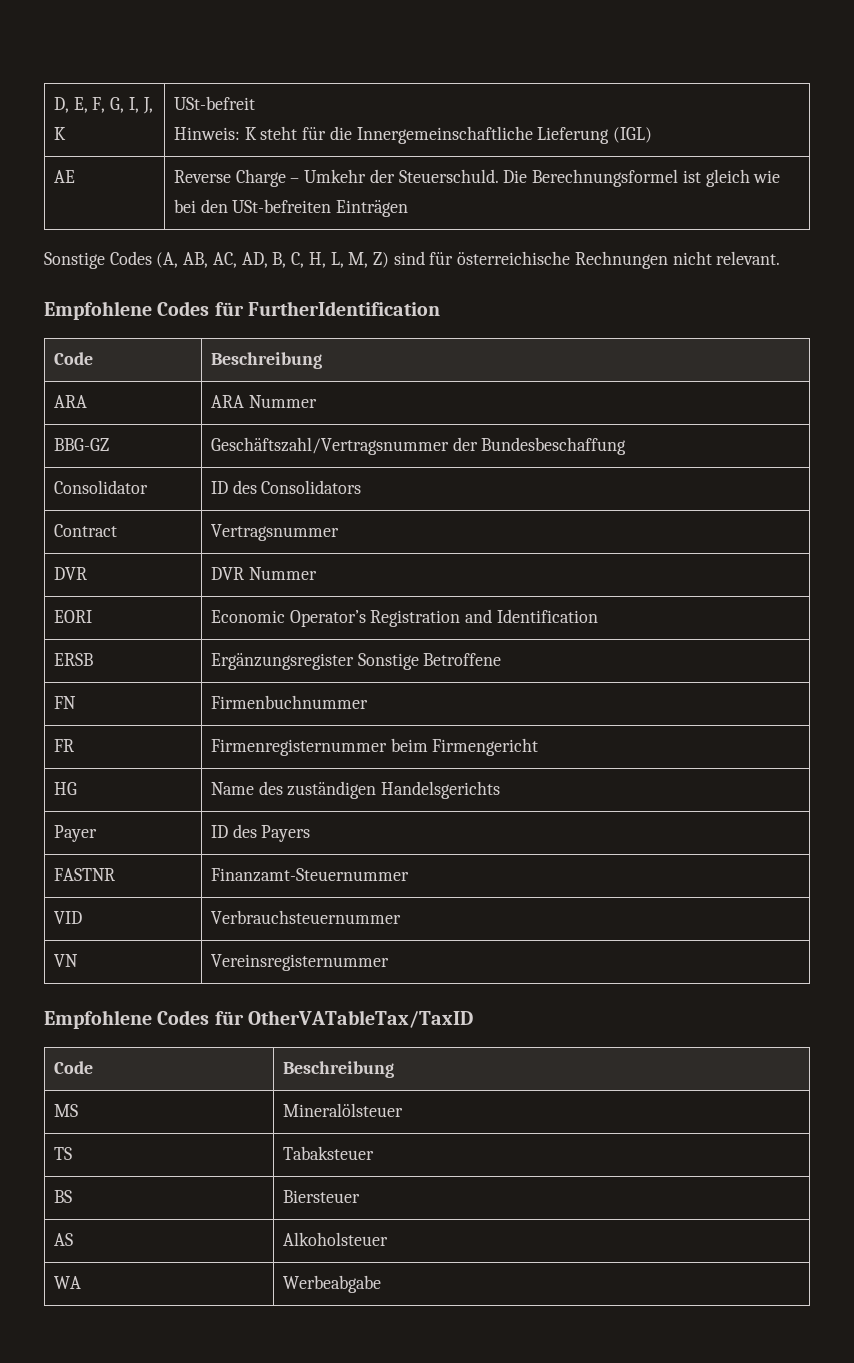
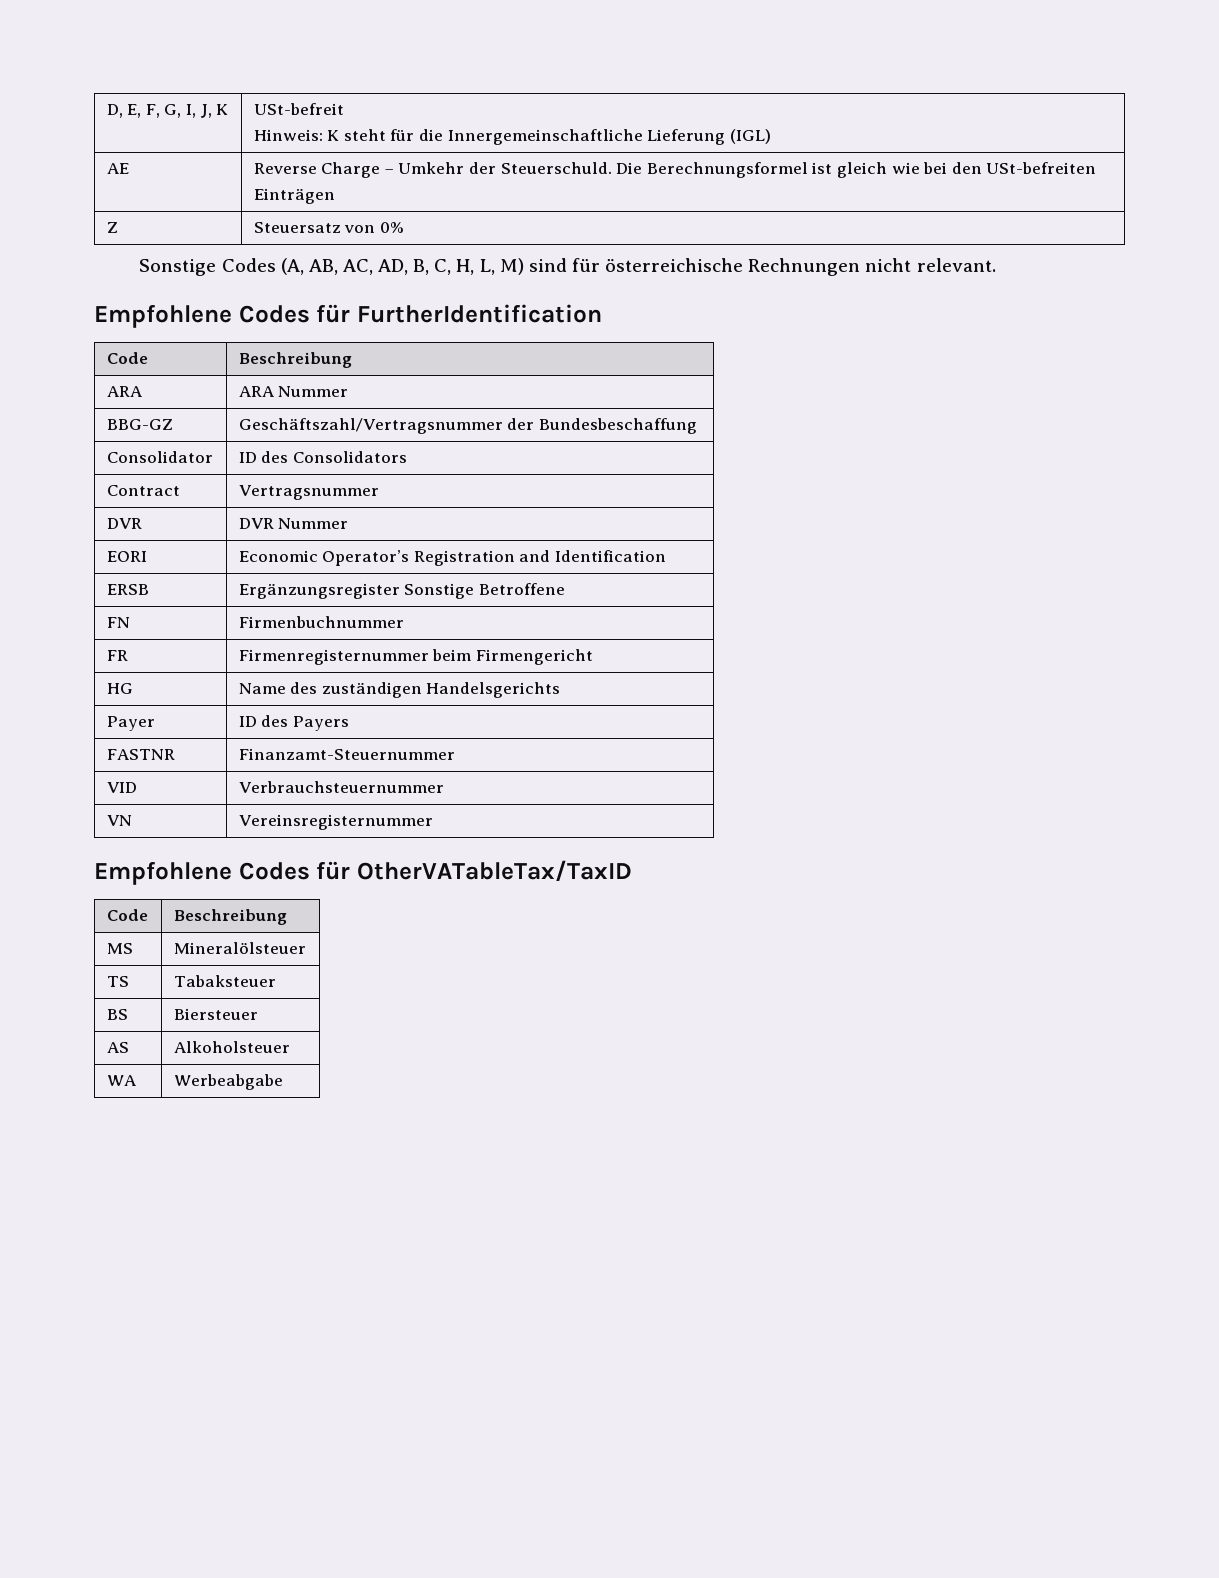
+ Z | Steuersatz von 0%
- Sonstige Codes (A, AB, AC, AD, B, C, H, L, M, Z) sind für österreichische Rechnungen nicht relevant.
+ Sonstige Codes (A, AB, AC, AD, B, C, H, L, M) sind für österreichische Rechnungen nicht relevant.

